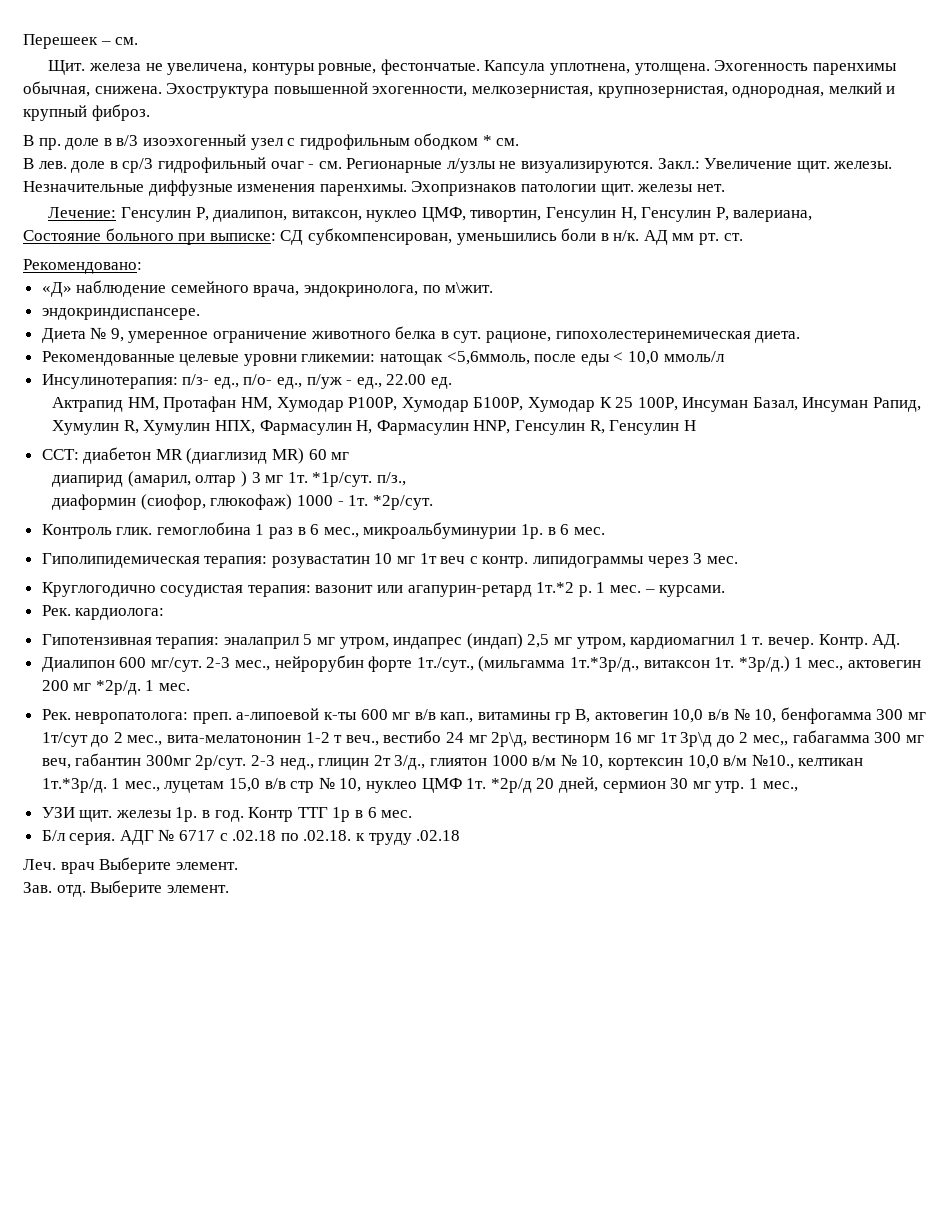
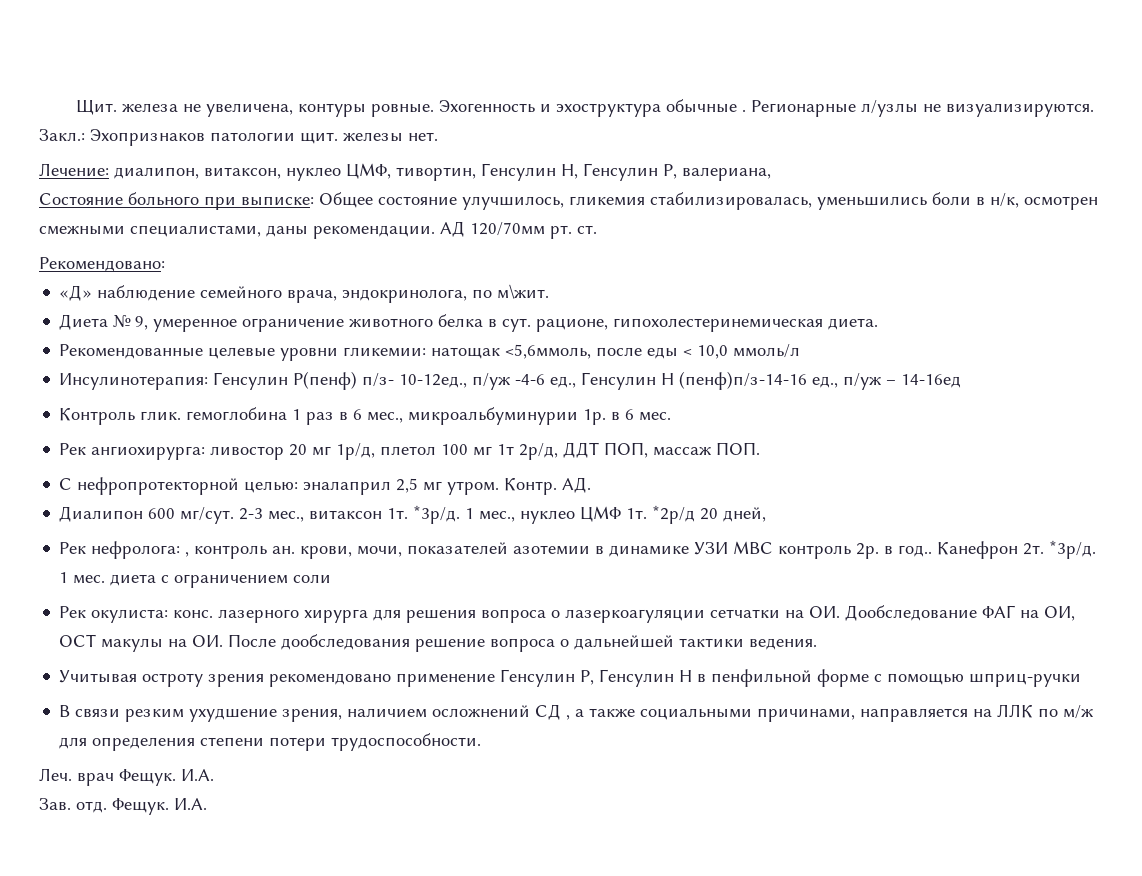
- Перешеек – см.
- Щит. железа не увеличена, контуры ровные, фестончатые. Капсула уплотнена, утолщена. Эхогенность паренхимы обычная, снижена. Эхоструктура повышенной эхогенности, мелкозернистая, крупнозернистая, однородная, мелкий и крупный фиброз.
- В пр. доле в в/3 изоэхогенный узел с гидрофильным ободком * см.
- В лев. доле в ср/3 гидрофильный очаг - см. Регионарные л/узлы не визуализируются.
+ Щит. железа не увеличена, контуры ровные. Эхогенность и эхоструктура обычные . Регионарные л/узлы не визуализируются.
- Закл.: Увеличение щит. железы. Незначительные диффузные изменения паренхимы. Эхопризнаков патологии щит. железы нет.
+ Закл.: Эхопризнаков патологии щит. железы нет.
- Лечение: Генсулин Р, диалипон, витаксон, нуклео ЦМФ, тивортин, Генсулин Н, Генсулин Р, валериана,
+ Лечение: диалипон, витаксон, нуклео ЦМФ, тивортин, Генсулин Н, Генсулин Р, валериана,
- Состояние больного при выписке: СД субкомпенсирован, уменьшились боли в н/к. АД мм рт. ст.
+ Состояние больного при выписке: Общее состояние улучшилось, гликемия стабилизировалась, уменьшились боли в н/к, осмотрен смежными специалистами, даны рекомендации. АД 120/70мм рт. ст.
- эндокриндиспансере.
- Инсулинотерапия: п/з- ед., п/о- ед., п/уж - ед., 22.00 ед.
- Актрапид НМ, Протафан НМ, Хумодар Р100Р, Хумодар Б100Р, Хумодар К 25 100Р, Инсуман Базал, Инсуман Рапид, Хумулин R, Хумулин НПХ, Фармасулин Н, Фармасулин НNР, Генсулин R, Генсулин Н
- ССТ: диабетон МR (диаглизид МR) 60 мг
- диапирид (амарил, олтар ) 3 мг 1т. *1р/сут. п/з.,
- диаформин (сиофор, глюкофаж) 1000 - 1т. *2р/сут.
+ Инсулинотерапия: Генсулин Р(пенф) п/з- 10-12ед., п/уж -4-6 ед., Генсулин Н (пенф)п/з-14-16 ед., п/уж – 14-16ед
- Гиполипидемическая терапия: розувастатин 10 мг 1т веч с контр. липидограммы через 3 мес.
- Круглогодично сосудистая терапия: вазонит или агапурин-ретард 1т.*2 р. 1 мес. – курсами.
- Рек. кардиолога:
- Гипотензивная терапия: эналаприл 5 мг утром, индапрес (индап) 2,5 мг утром, кардиомагнил 1 т. вечер.
+ Рек ангиохирурга: ливостор 20 мг 1р/д, плетол 100 мг 1т 2р/д, ДДТ ПОП, массаж ПОП.
+ С нефропротекторной целью: эналаприл 2,5 мг утром.
- 2-3 мес., нейрорубин форте 1т./сут., (мильгамма 1т.*3р/д., витаксон 1т.
+ 2-3 мес., витаксон 1т.
- *3р/д.) 1 мес., актовегин 200 мг *2р/д. 1 мес.
- Рек. невропатолога: преп. а-липоевой к-ты 600 мг в/в кап., витамины гр В, актовегин 10,0 в/в № 10, бенфогамма 300 мг 1т/сут до 2 мес., вита-мелатононин 1-2 т веч., вестибо 24 мг 2р\д, вестинорм 16 мг 1т 3р\д до 2 мес,, габагамма 300 мг веч, габантин 300мг 2р/сут. 2-3 нед., глицин 2т 3/д., глиятон 1000 в/м № 10, кортексин 10,0 в/м №10., келтикан 1т.*3р/д. 1 мес., луцетам 15,0 в/в стр № 10, нуклео ЦМФ 1т.
+ *3р/д. 1 мес., нуклео ЦМФ 1т.
- *2р/д 20 дней, сермион 30 мг утр. 1 мес.,
- УЗИ щит. железы 1р. в год. Контр ТТГ 1р в 6 мес.
- Б/л серия. АДГ № 6717 с .02.18 по .02.18. к труду .02.18
+ *2р/д 20 дней,
+ Рек нефролога: , контроль ан. крови, мочи, показателей азотемии в динамике УЗИ МВС контроль 2р. в год.. Канефрон 2т. *3р/д. 1 мес. диета с ограничением соли
+ Рек окулиста: конс. лазерного хирурга для решения вопроса о лазеркоагуляции сетчатки на ОИ. Дообследование ФАГ на ОИ, ОСТ макулы на ОИ. После дообследования решение вопроса о дальнейшей тактики ведения.
+ Учитывая остроту зрения рекомендовано применение Генсулин Р, Генсулин Н в пенфильной форме с помощью шприц-ручки
+ В связи резким ухудшение зрения, наличием осложнений СД , а также социальными причинами, направляется на ЛЛК по м/ж для определения степени потери трудоспособности.
- Леч. врач Выберите элемент.
+ Леч. врач Фещук. И.А.
- Зав. отд. Выберите элемент.
+ Зав. отд. Фещук. И.А.

